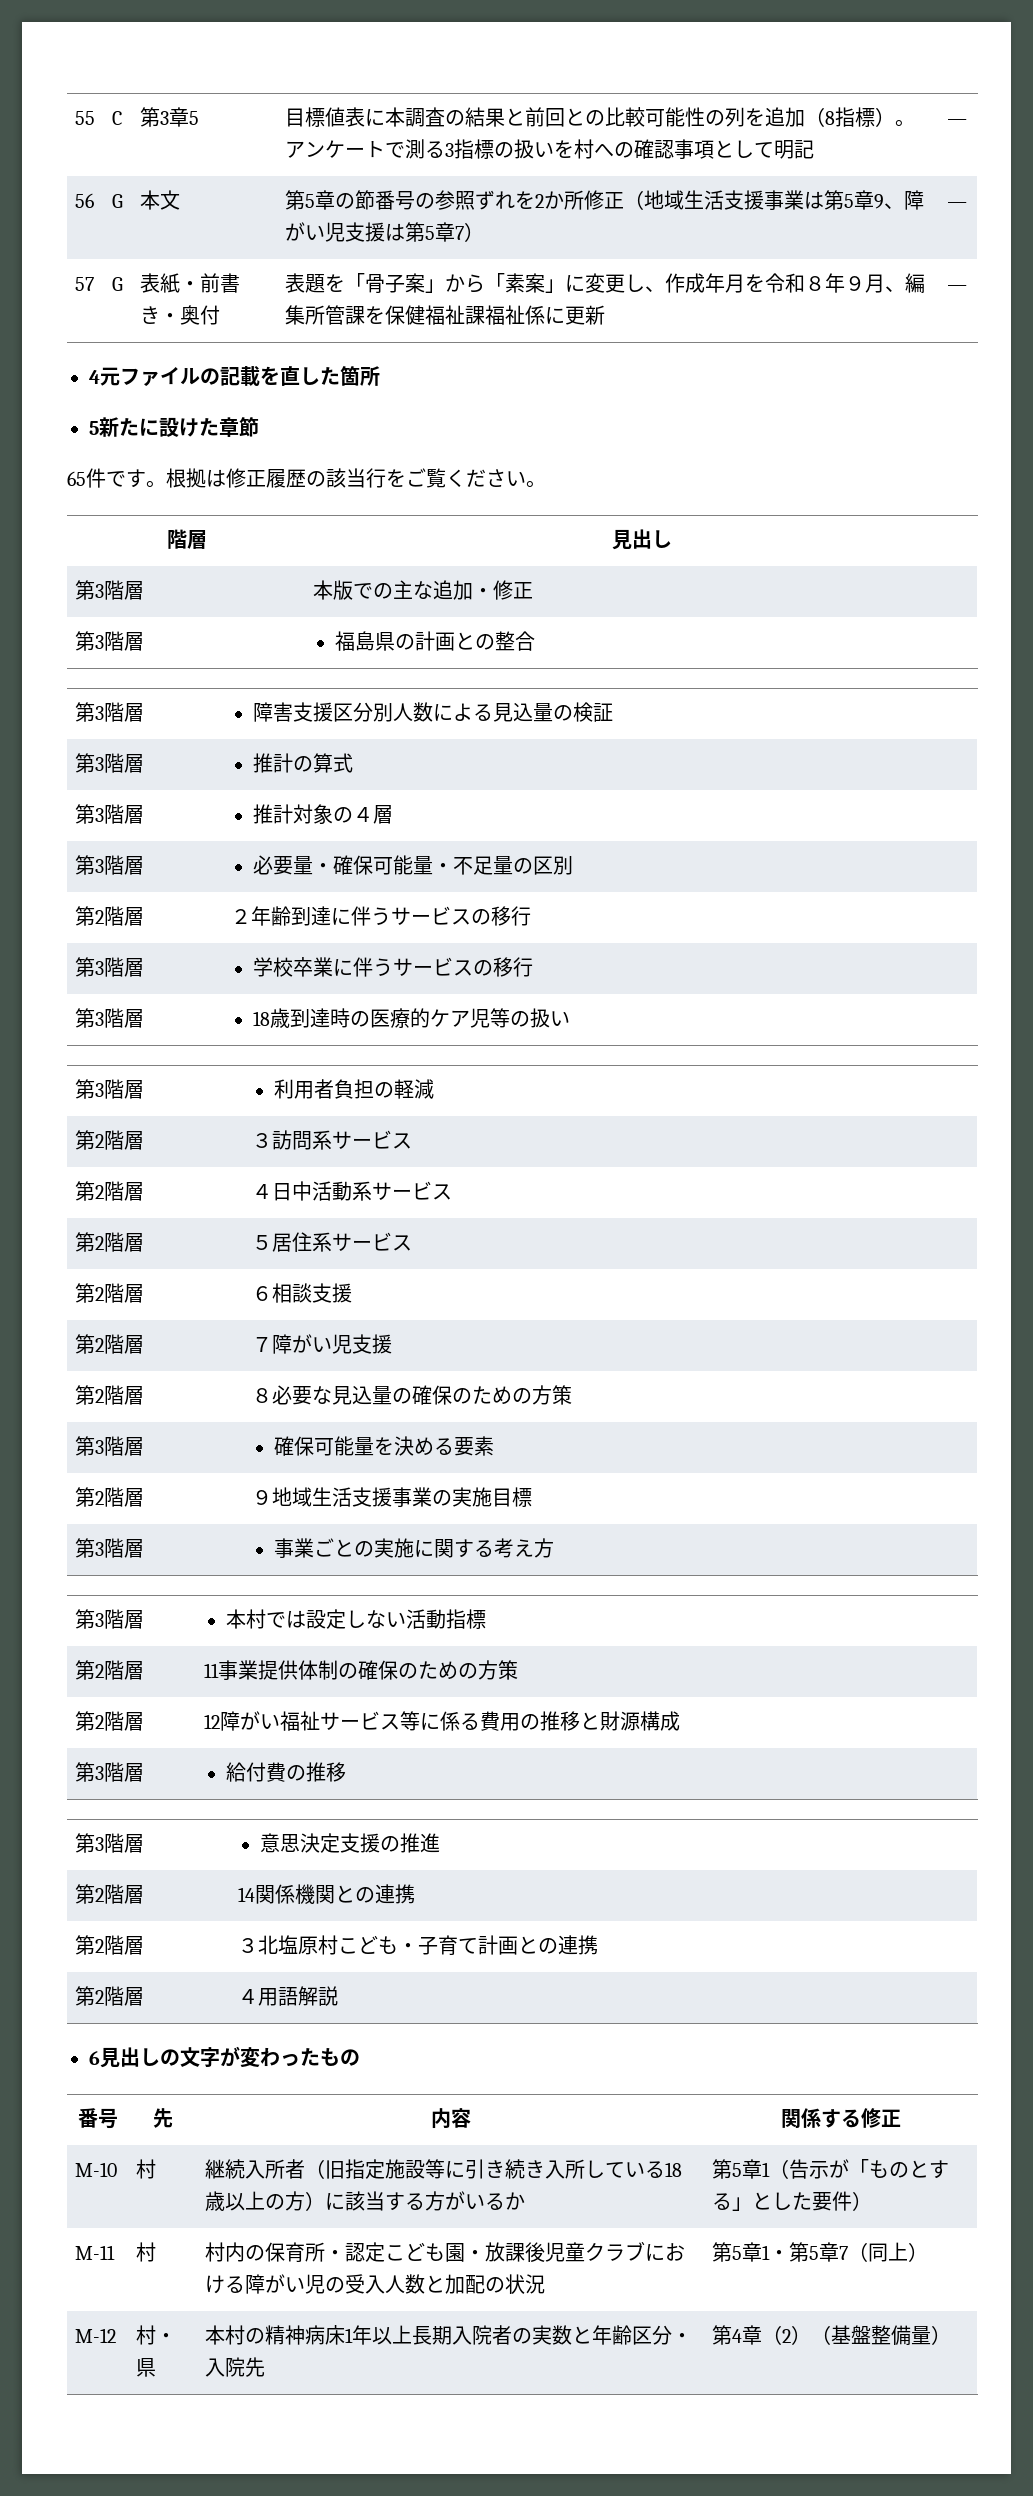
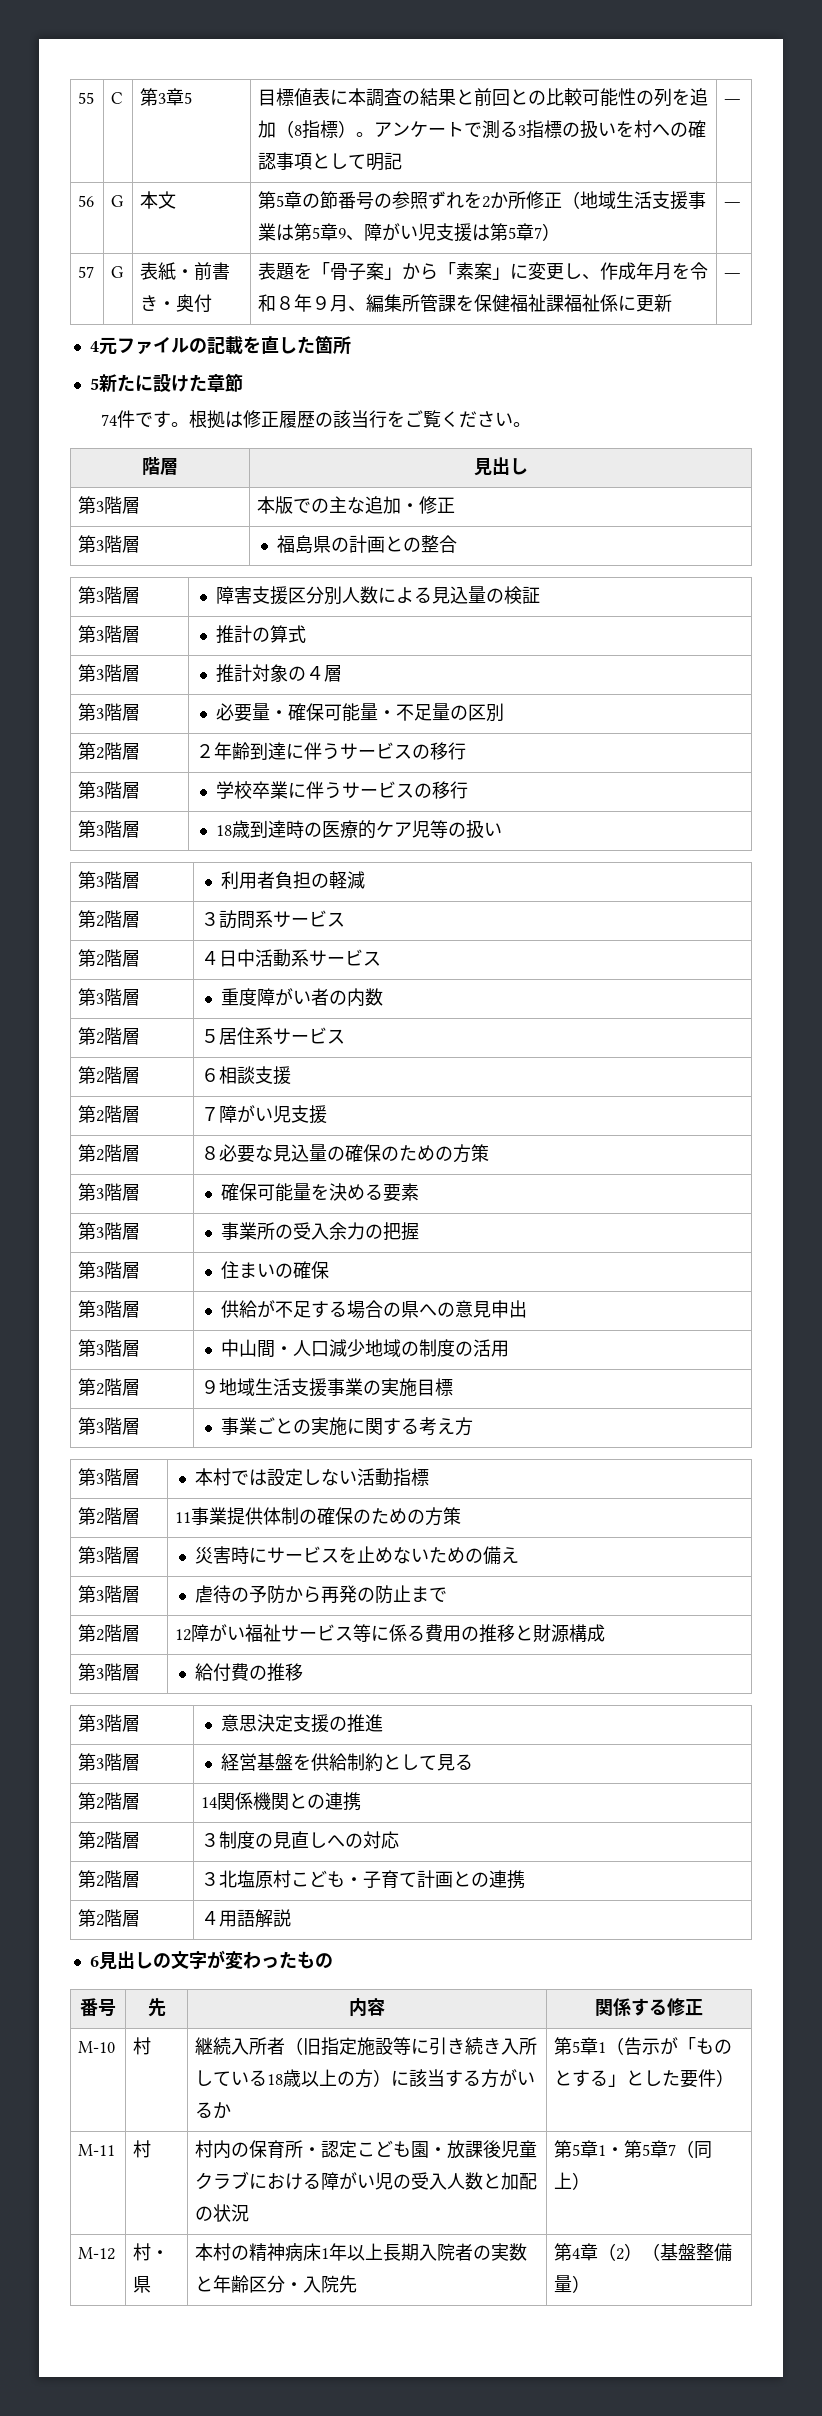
- 65件です。
+ 74件です。
+ 第3階層 | 重度障がい者の内数
+ 第3階層 | 事業所の受入余力の把握
+ 第3階層 | 住まいの確保
+ 第3階層 | 供給が不足する場合の県への意見申出
+ 第3階層 | 中山間・人口減少地域の制度の活用
+ 第3階層 | 災害時にサービスを止めないための備え
+ 第3階層 | 虐待の予防から再発の防止まで
+ 第3階層 | 経営基盤を供給制約として見る
+ 第2階層 | ３制度の見直しへの対応

